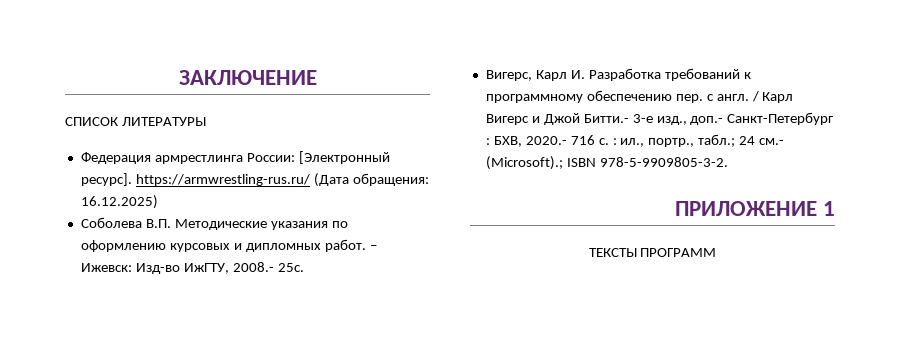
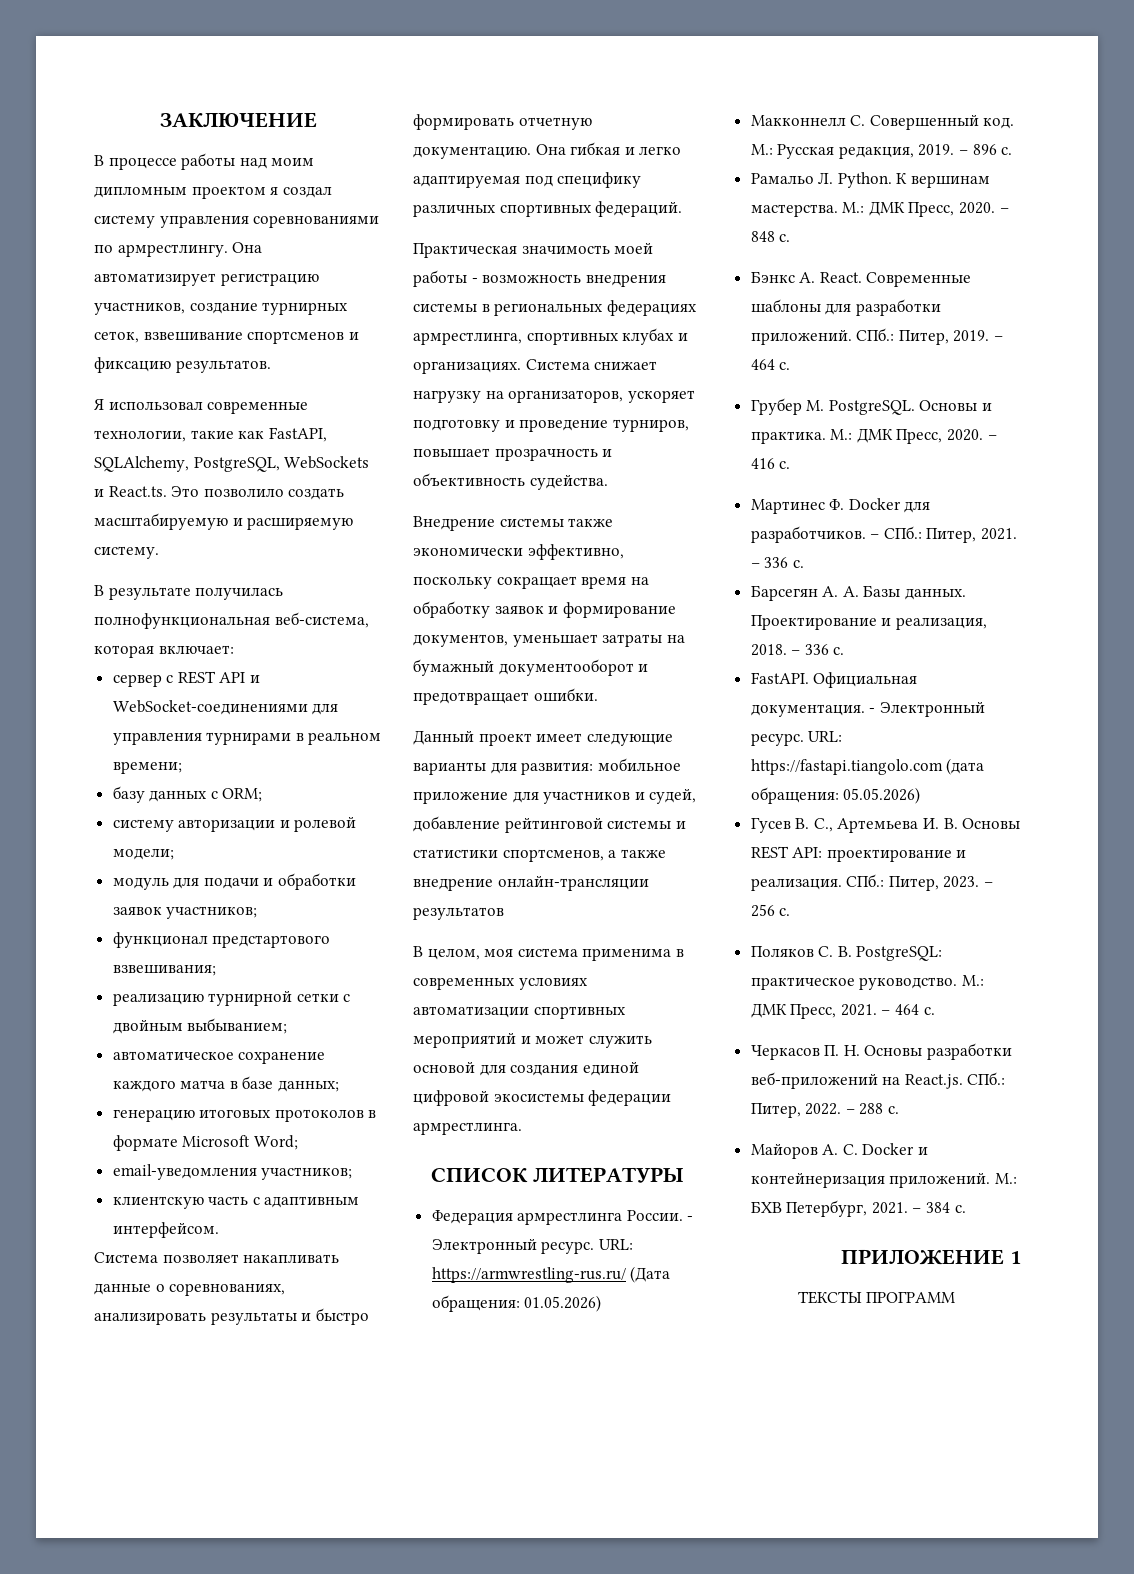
+ В процессе работы над моим дипломным проектом я создал систему управления соревнованиями по армрестлингу. Она автоматизирует регистрацию участников, создание турнирных сеток, взвешивание спортсменов и фиксацию результатов.
+ Я использовал современные технологии, такие как FastAPI, SQLAlchemy, PostgreSQL, WebSockets и React.ts. Это позволило создать масштабируемую и расширяемую систему.
+ В результате получилась полнофункциональная веб-система, которая включает:
+ сервер с REST API и WebSocket-соединениями для управления турнирами в реальном времени;
+ базу данных с ORM;
+ систему авторизации и ролевой модели;
+ модуль для подачи и обработки заявок участников;
+ функционал предстартового взвешивания;
+ реализацию турнирной сетки с двойным выбыванием;
+ автоматическое сохранение каждого матча в базе данных;
+ генерацию итоговых протоколов в формате Microsoft Word;
+ email-уведомления участников;
+ клиентскую часть с адаптивным интерфейсом.
+ Система позволяет накапливать данные о соревнованиях, анализировать результаты и быстро формировать отчетную документацию. Она гибкая и легко адаптируемая под специфику различных спортивных федераций.
+ Практическая значимость моей работы - возможность внедрения системы в региональных федерациях армрестлинга, спортивных клубах и организациях. Система снижает нагрузку на организаторов, ускоряет подготовку и проведение турниров, повышает прозрачность и объективность судейства.
+ Внедрение системы также экономически эффективно, поскольку сокращает время на обработку заявок и формирование документов, уменьшает затраты на бумажный документооборот и предотвращает ошибки.
+ Данный проект имеет следующие варианты для развития: мобильное приложение для участников и судей, добавление рейтинговой системы и статистики спортсменов, а также внедрение онлайн-трансляции результатов
+ В целом, моя система применима в современных условиях автоматизации спортивных мероприятий и может служить основой для создания единой цифровой экосистемы федерации армрестлинга.
  СПИСОК ЛИТЕРАТУРЫ
- Федерация армрестлинга России: [Электронный ресурс]. https://armwrestling-rus.ru/ (Дата обращения: 16.12.2025)
- Соболева В.П. Методические указания по оформлению курсовых и дипломных работ. – Ижевск: Изд-во ИжГТУ, 2008.- 25с.
- Вигерс, Карл И. Разработка требований к программному обеспечению пер. с англ. / Карл Вигерс и Джой Битти.- 3-е изд., доп.- Санкт-Петербург : БХВ, 2020.- 716 с. : ил., портр., табл.; 24 см.- (Microsoft).; ISBN 978-5-9909805-3-2.
+ Федерация армрестлинга России. - Электронный ресурс. URL: https://armwrestling-rus.ru/ (Дата обращения: 01.05.2026)
+ Макконнелл С. Совершенный код. М.: Русская редакция, 2019. – 896 с.
+ Рамальо Л. Python. К вершинам мастерства. М.: ДМК Пресс, 2020. – 848 с.
+ Бэнкс А. React. Современные шаблоны для разработки приложений. СПб.: Питер, 2019. – 464 с.
+ Грубер М. PostgreSQL. Основы и практика. М.: ДМК Пресс, 2020. – 416 с.
+ Мартинес Ф. Docker для разработчиков. – СПб.: Питер, 2021. – 336 с.
+ Барсегян А. А. Базы данных. Проектирование и реализация, 2018. – 336 с.
+ FastAPI. Официальная документация. - Электронный ресурс. URL: https://fastapi.tiangolo.com (дата обращения: 05.05.2026)
+ Гусев В. С., Артемьева И. В. Основы REST API: проектирование и реализация. СПб.: Питер, 2023. – 256 с.
+ Поляков С. В. PostgreSQL: практическое руководство. М.: ДМК Пресс, 2021. – 464 с.
+ Черкасов П. Н. Основы разработки веб-приложений на React.js. СПб.: Питер, 2022. – 288 с.
+ Майоров А. С. Docker и контейнеризация приложений. М.: БХВ Петербург, 2021. – 384 с.

